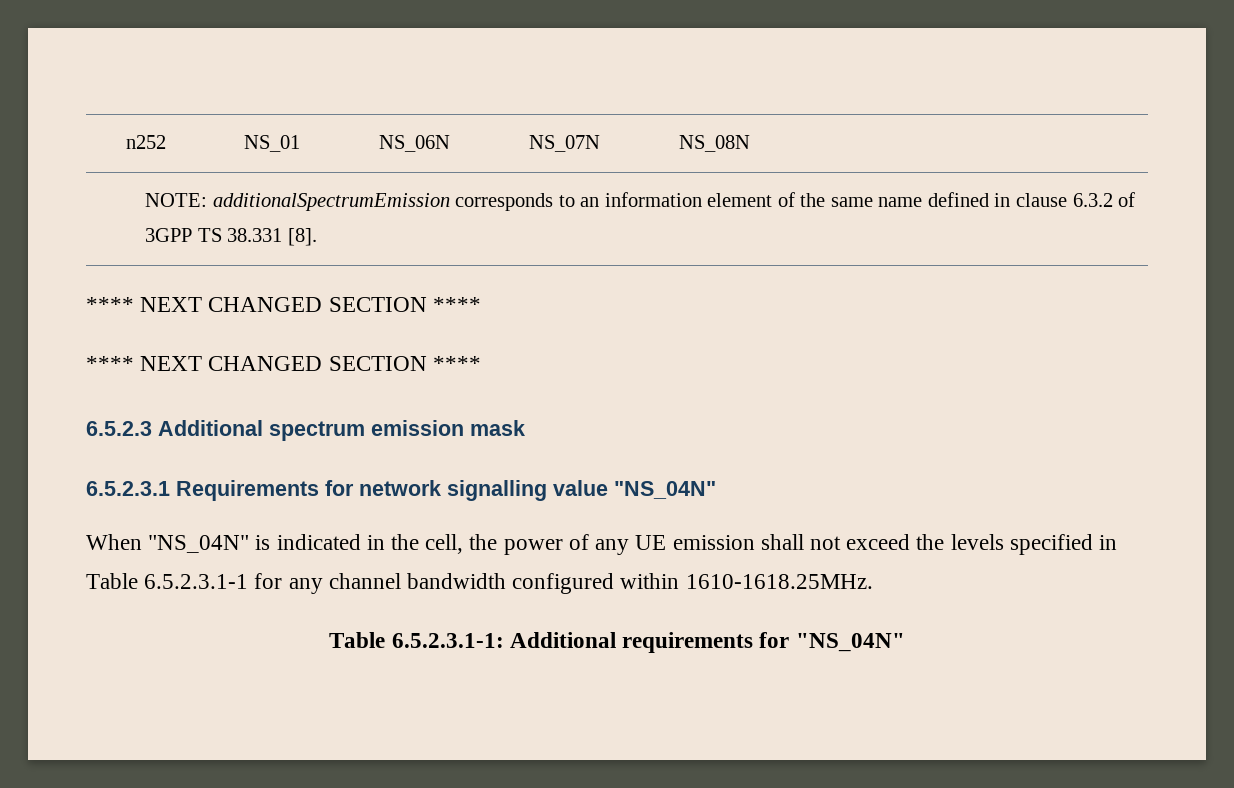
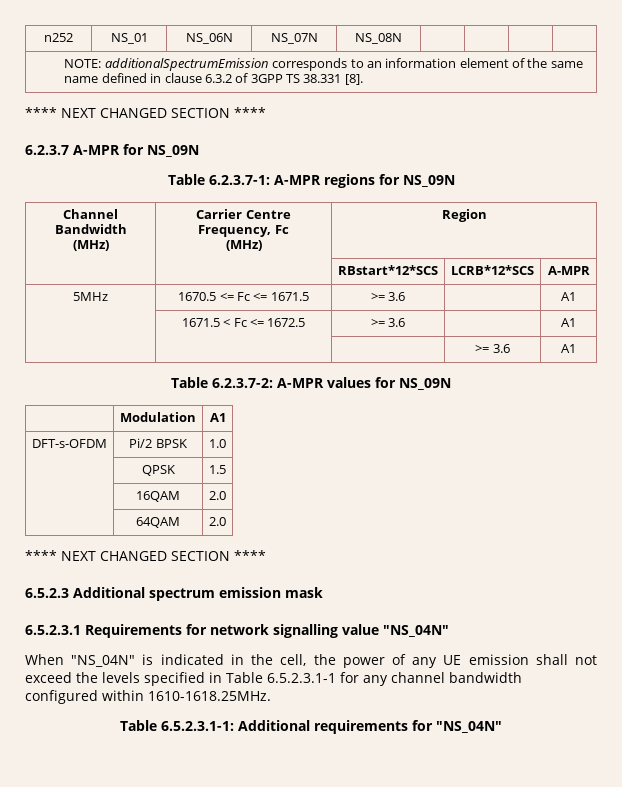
+ 6.2.3.7 A-MPR for NS_09N
+ Table 6.2.3.7-1: A-MPR regions for NS_09N
+ Channel Bandwidth
+ (MHz) | Carrier Centre Frequency, Fc
+ (MHz) | Region
+ | | RBstart*12*SCS | LCRB*12*SCS | A-MPR
+ 5MHz | 1670.5 <= Fc <= 1671.5 | >= 3.6 | | A1
+ | 1671.5 < Fc <= 1672.5 | >= 3.6 | | A1
+ | | | >= 3.6 | A1
+ Table 6.2.3.7-2: A-MPR values for NS_09N
+ | Modulation | A1
+ DFT-s-OFDM | Pi/2 BPSK | 1.0
+ | QPSK | 1.5
+ | 16QAM | 2.0
+ | 64QAM | 2.0

